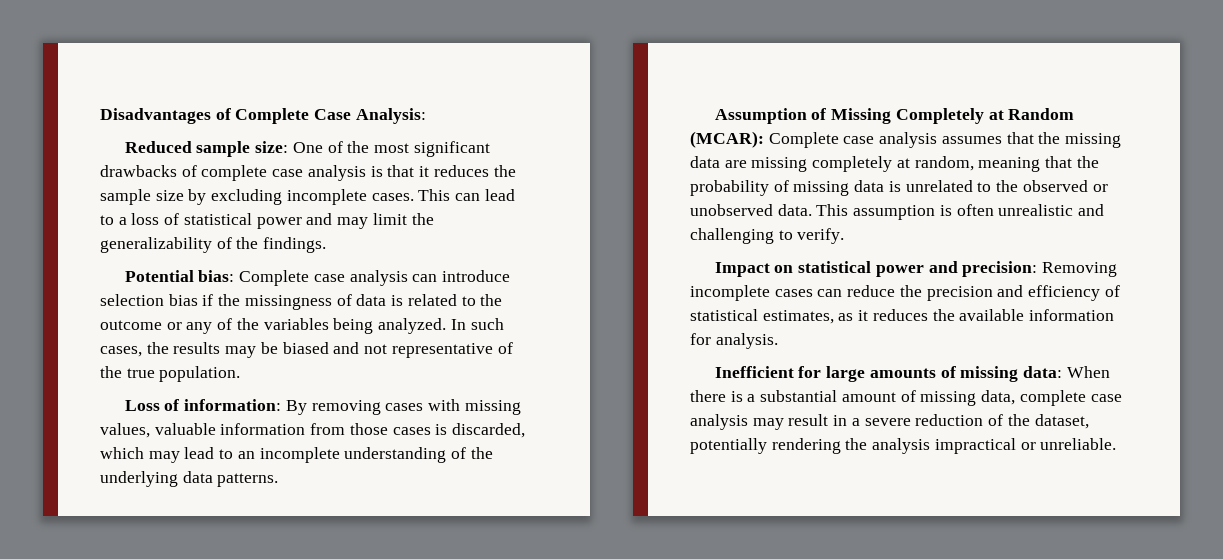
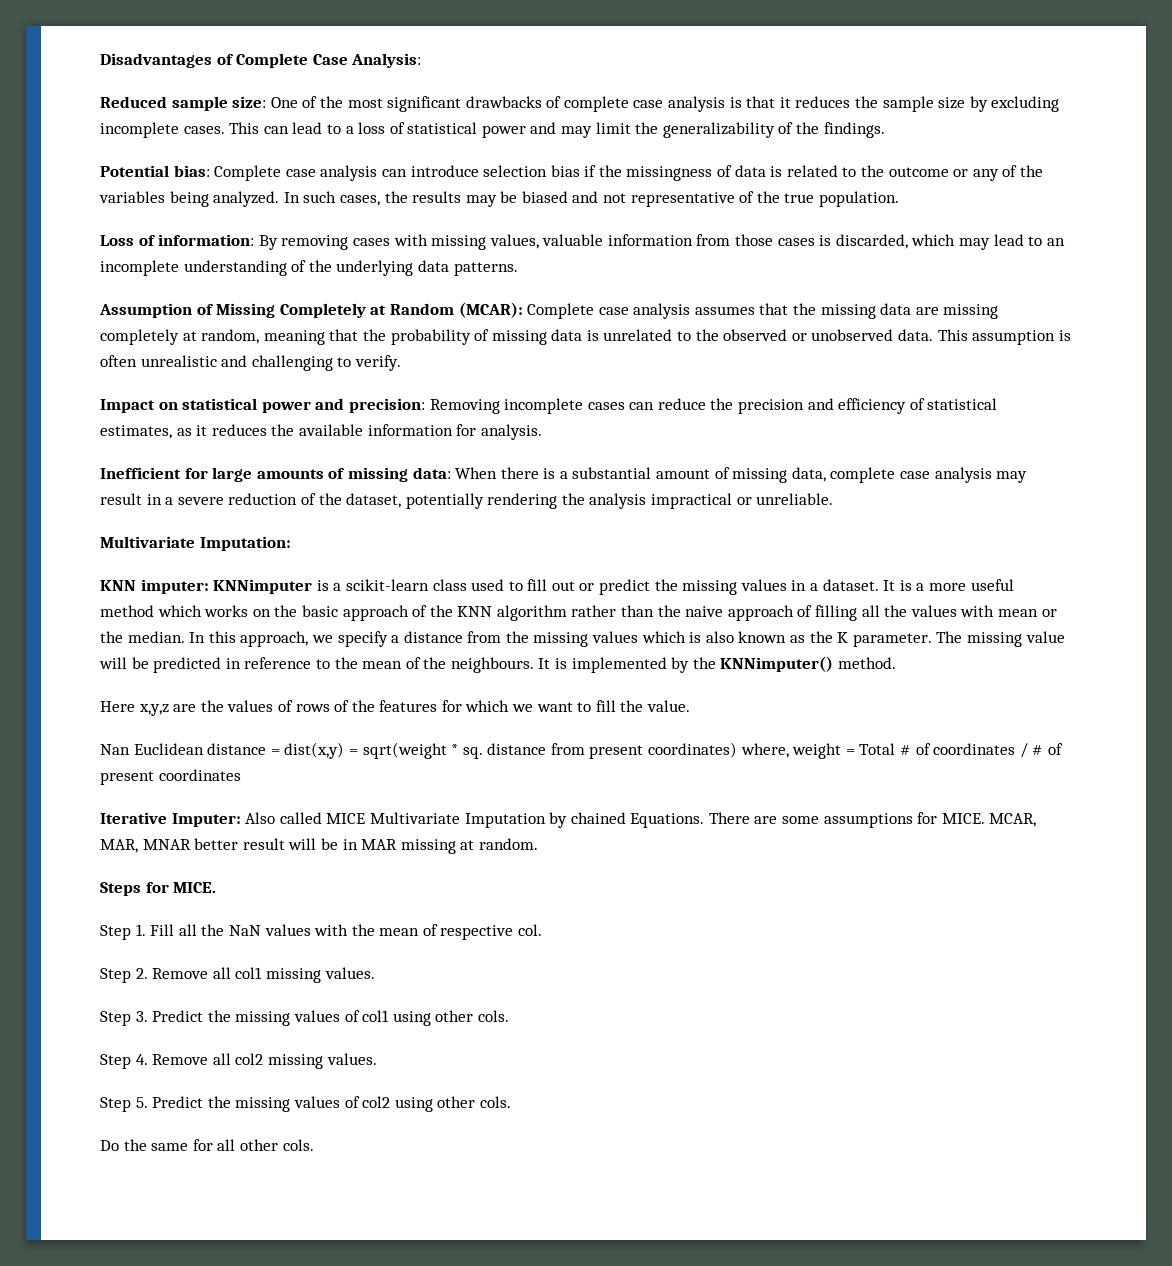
+ Multivariate Imputation:
+ KNN imputer: KNNimputer is a scikit-learn class used to fill out or predict the missing values in a dataset. It is a more useful method which works on the basic approach of the KNN algorithm rather than the naive approach of filling all the values with mean or the median. In this approach, we specify a distance from the missing values which is also known as the K parameter. The missing value will be predicted in reference to the mean of the neighbours. It is implemented by the KNNimputer() method.
+ Here x,y,z are the values of rows of the features for which we want to fill the value.
+ Nan Euclidean distance = dist(x,y) = sqrt(weight * sq. distance from present coordinates) where, weight = Total # of coordinates / # of present coordinates
+ Iterative Imputer: Also called MICE Multivariate Imputation by chained Equations. There are some assumptions for MICE. MCAR, MAR, MNAR better result will be in MAR missing at random.
+ Steps for MICE.
+ Step 1. Fill all the NaN values with the mean of respective col.
+ Step 2. Remove all col1 missing values.
+ Step 3. Predict the missing values of col1 using other cols.
+ Step 4. Remove all col2 missing values.
+ Step 5. Predict the missing values of col2 using other cols.
+ Do the same for all other cols.

